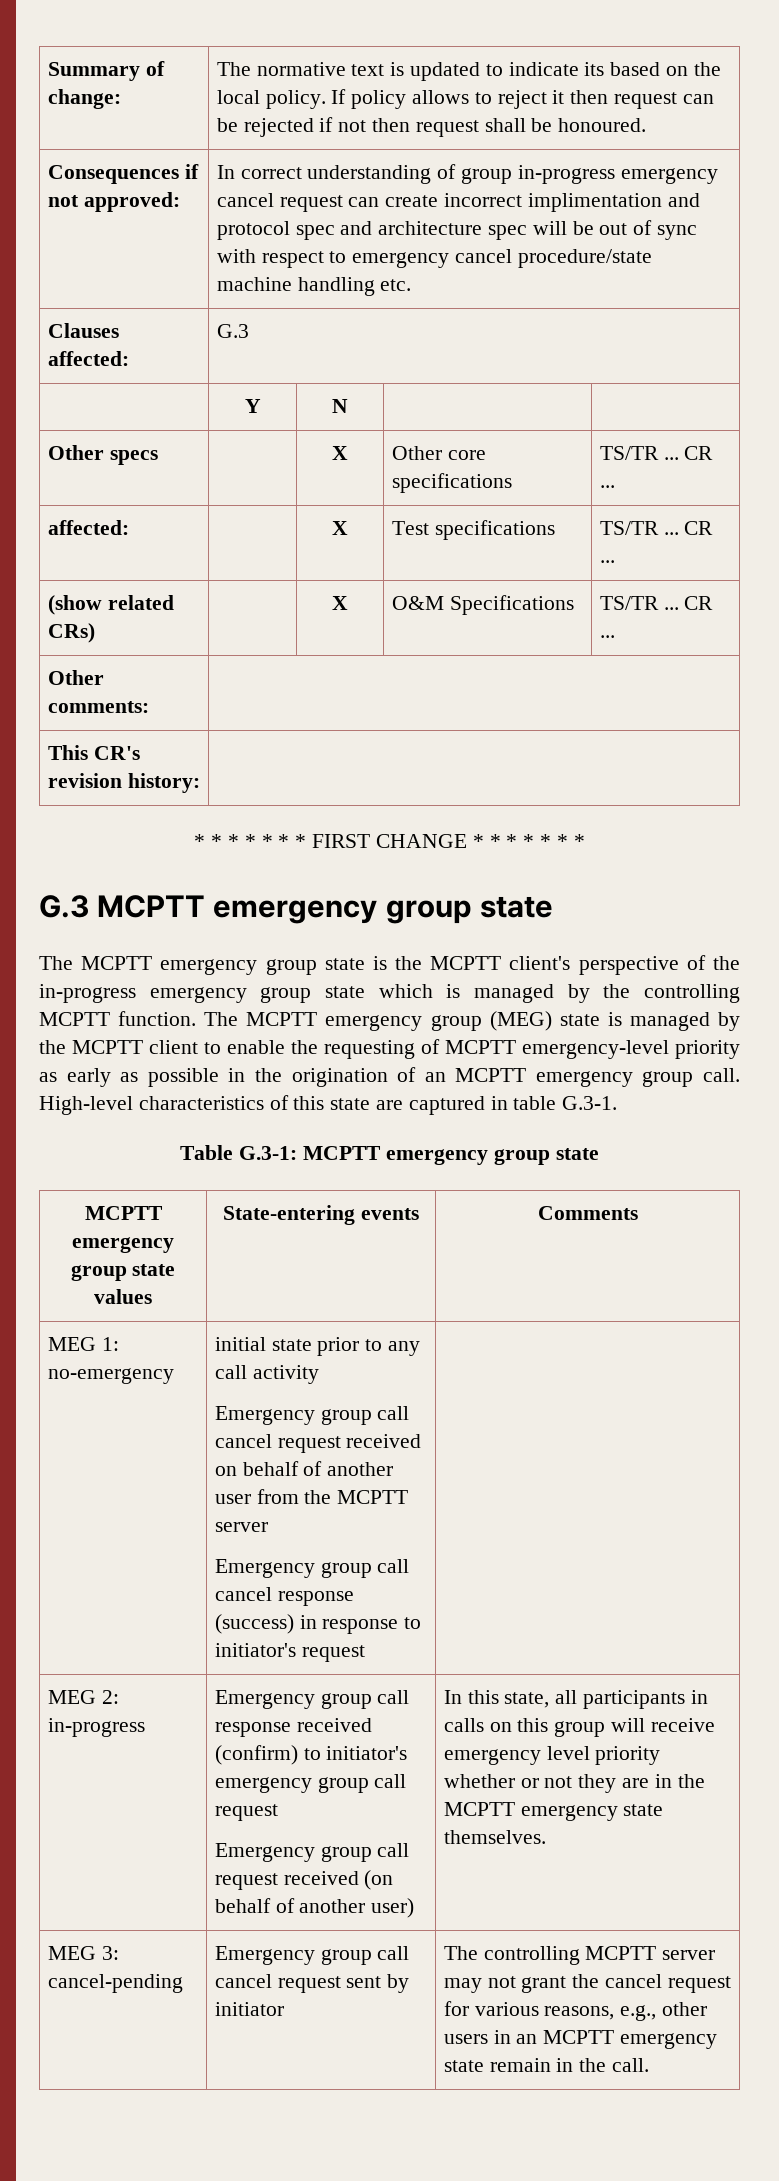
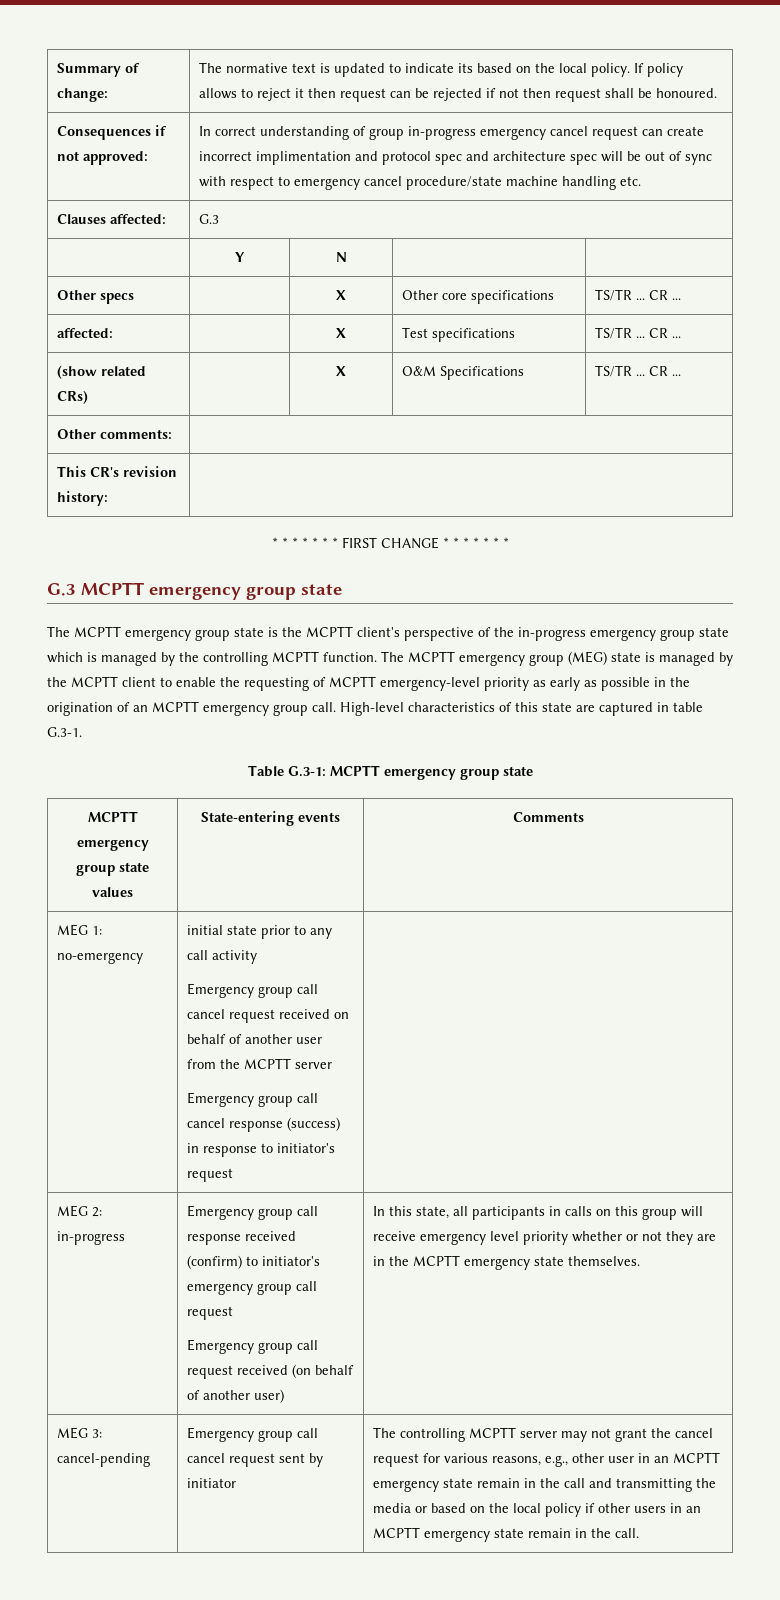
- The controlling MCPTT server may not grant the cancel request for various reasons, e.g., other users in an MCPTT emergency state remain in the call.
+ The controlling MCPTT server may not grant the cancel request for various reasons, e.g., other user in an MCPTT emergency state remain in the call and transmitting the media or based on the local policy if other users in an MCPTT emergency state remain in the call.

